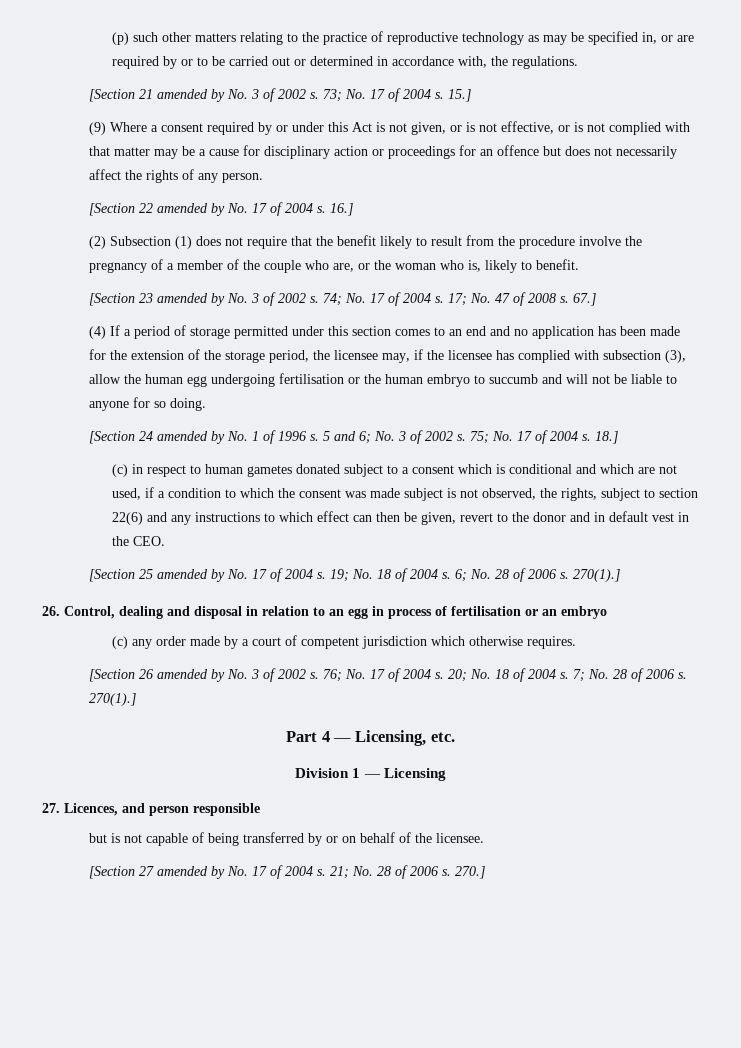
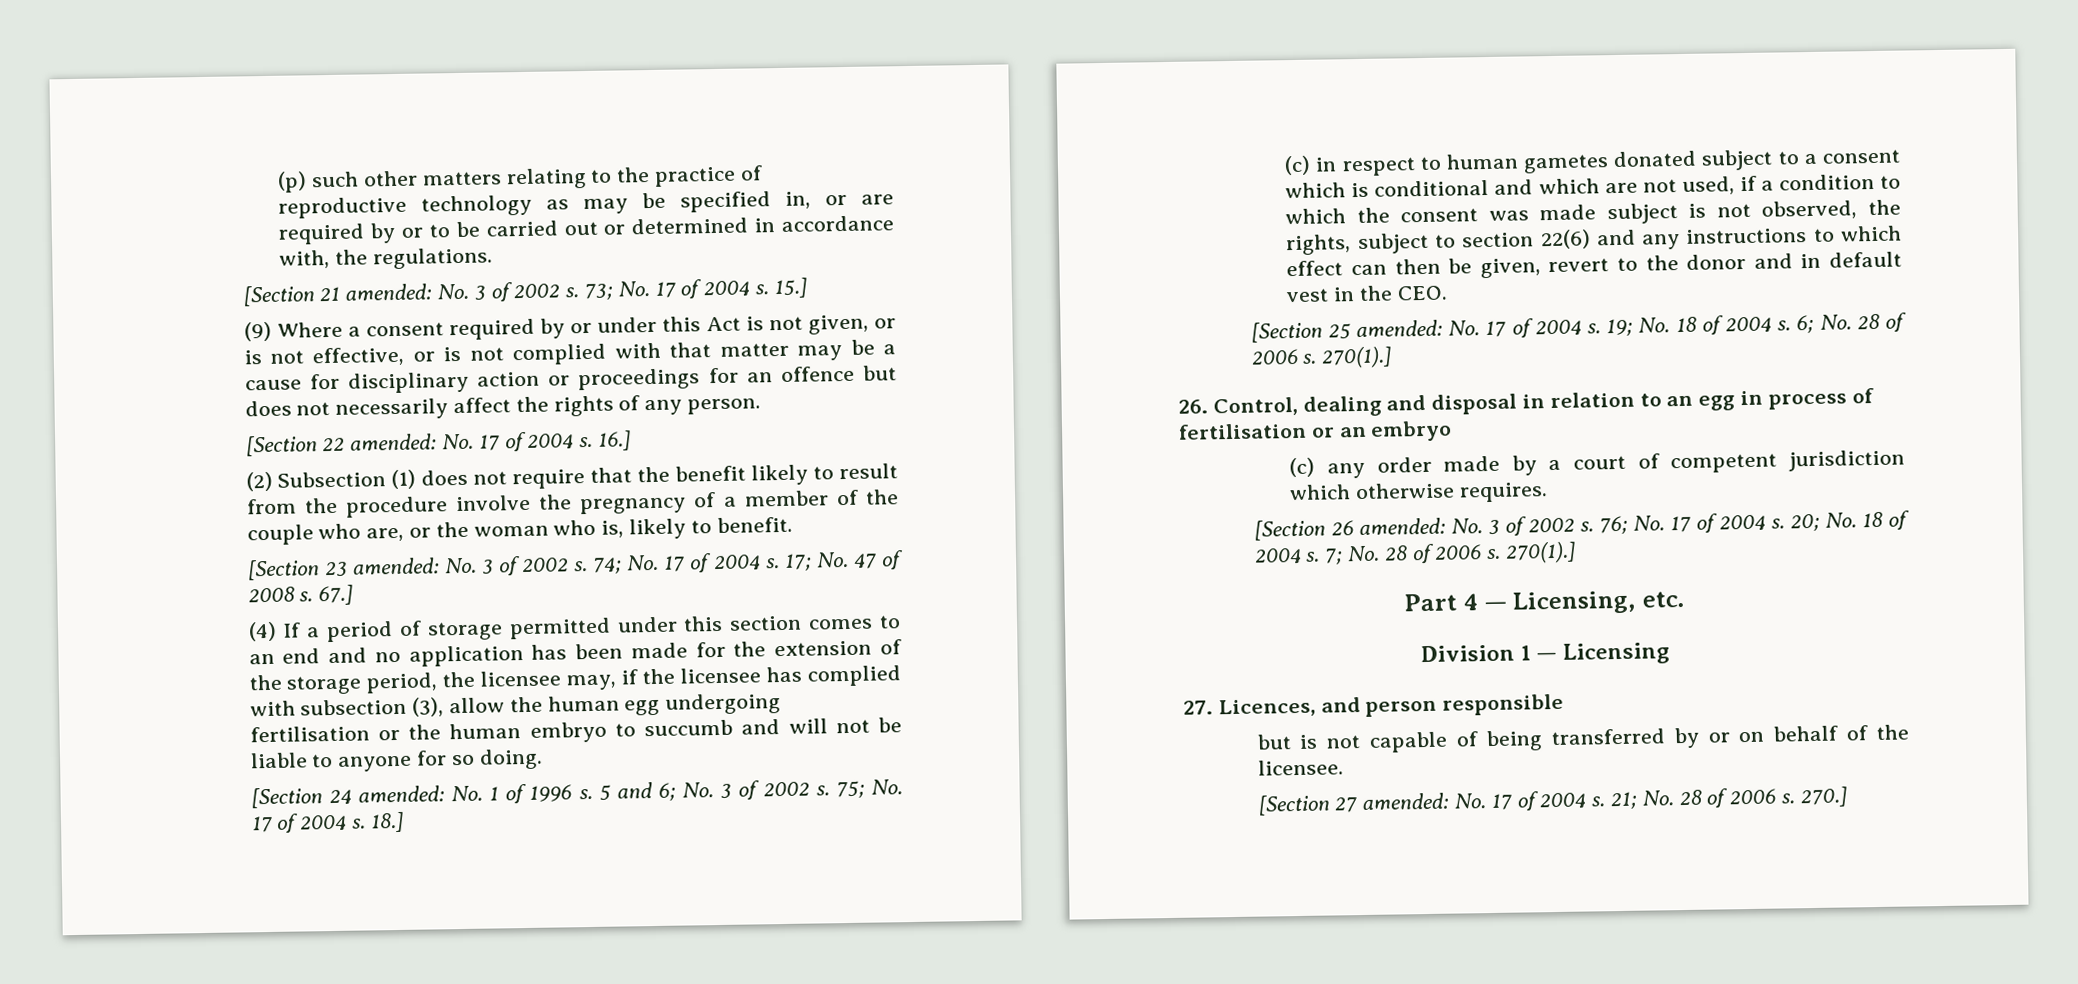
- [Section 21 amended by No. 3 of 2002 s.
+ [Section 21 amended: No. 3 of 2002 s.
- [Section 22 amended by No. 17 of 2004 s.
+ [Section 22 amended: No. 17 of 2004 s.
- [Section 23 amended by No. 3 of 2002 s.
+ [Section 23 amended: No. 3 of 2002 s.
- [Section 24 amended by No. 1 of 1996 s.
+ [Section 24 amended: No. 1 of 1996 s.
- [Section 25 amended by No. 17 of 2004 s.
+ [Section 25 amended: No. 17 of 2004 s.
- [Section 26 amended by No. 3 of 2002 s.
+ [Section 26 amended: No. 3 of 2002 s.
- [Section 27 amended by No. 17 of 2004 s.
+ [Section 27 amended: No. 17 of 2004 s.

